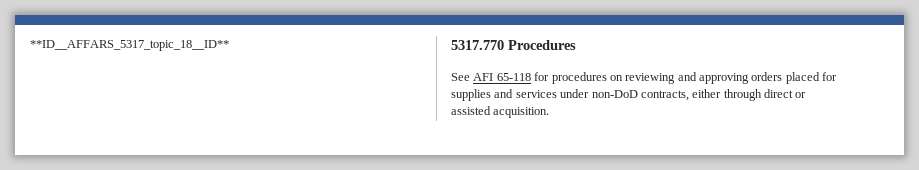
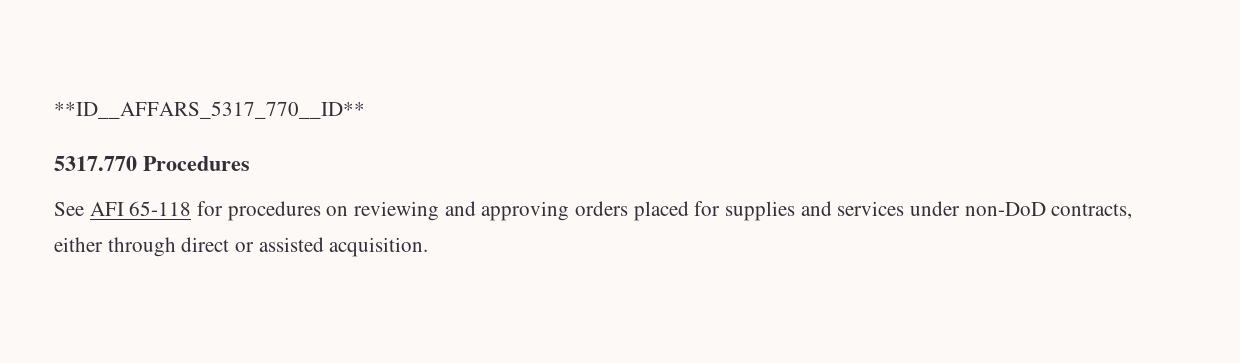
- **ID__AFFARS_5317_topic_18__ID**
+ **ID__AFFARS_5317_770__ID**

